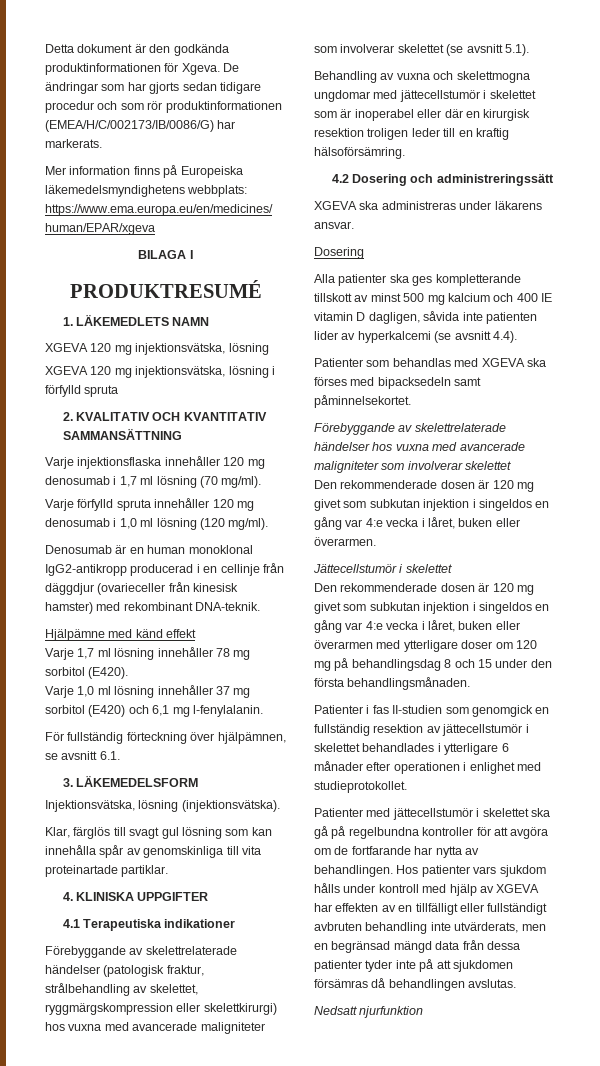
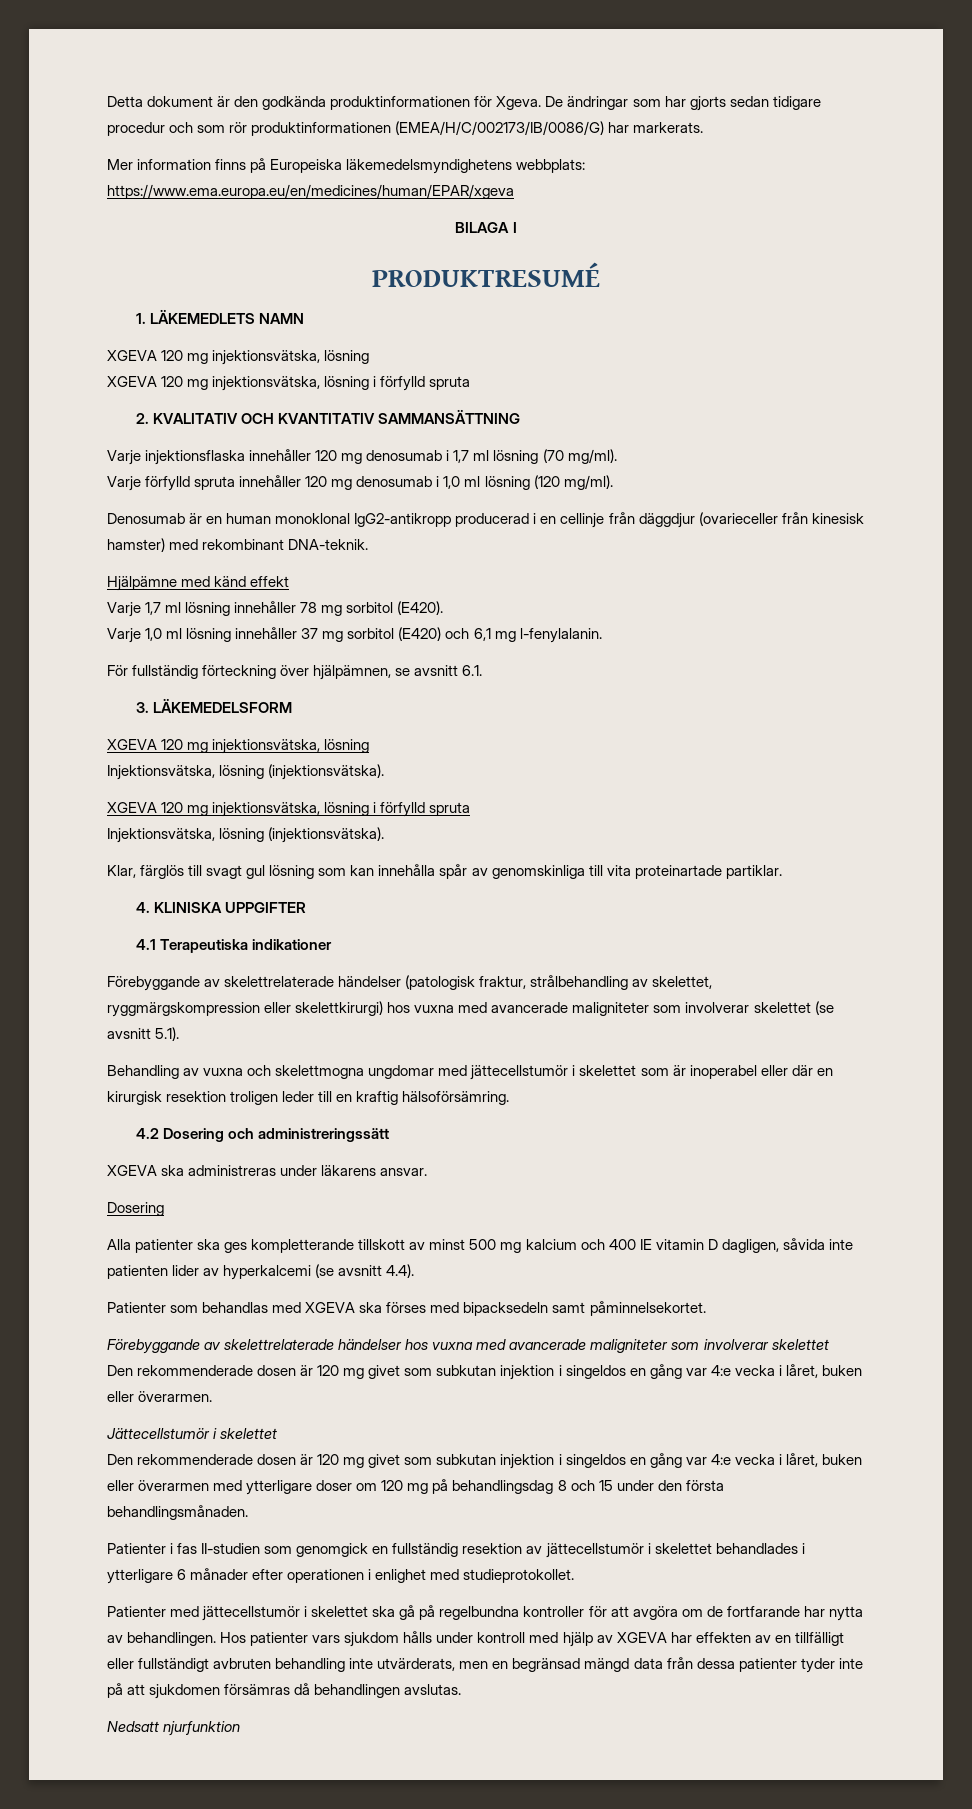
  3. LÄKEMEDELSFORM
+ XGEVA 120 mg injektionsvätska, lösning
+ Injektionsvätska, lösning (injektionsvätska).
+ XGEVA 120 mg injektionsvätska, lösning i förfylld spruta

